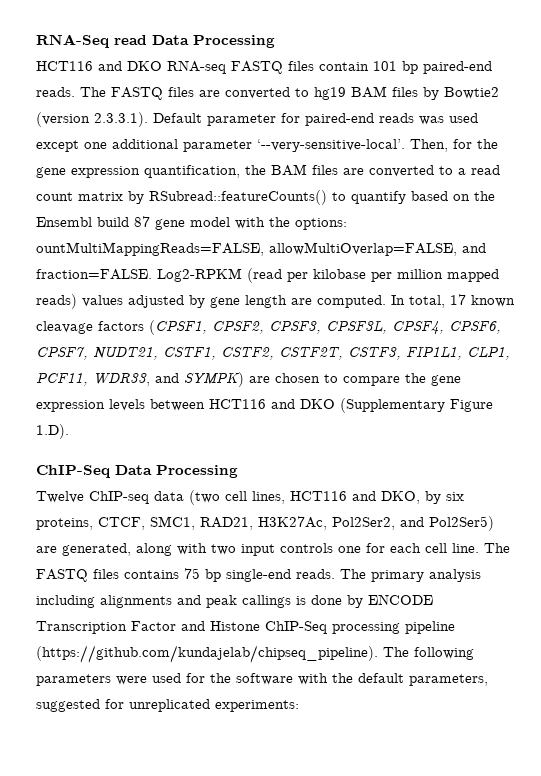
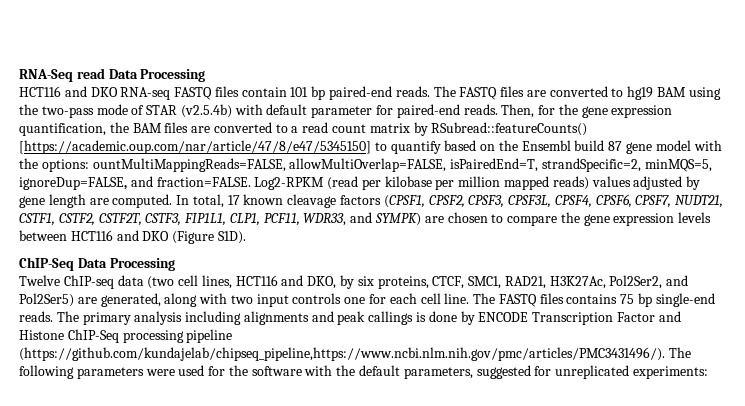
- The FASTQ files are converted to hg19 BAM files by Bowtie2 (version 2.3.3.1). Default parameter for paired-end reads was used except one additional parameter ‘--very-sensitive-local’.
+ The FASTQ files are converted to hg19 BAM using the two-pass mode of STAR (v2.5.4b) with default parameter for paired-end reads.
- Then, for the gene expression quantification, the BAM files are converted to a read count matrix by RSubread::featureCounts() to quantify based on the Ensembl build 87 gene model with the options: ountMultiMappingReads=FALSE, allowMultiOverlap=FALSE, and fraction=FALSE.
+ Then, for the gene expression quantification, the BAM files are converted to a read count matrix by RSubread::featureCounts() [https://academic.oup.com/nar/article/47/8/e47/5345150] to quantify based on the Ensembl build 87 gene model with the options: ountMultiMappingReads=FALSE, allowMultiOverlap=FALSE, isPairedEnd=T, strandSpecific=2, minMQS=5, ignoreDup=FALSE, and fraction=FALSE.
- In total, 17 known cleavage factors (CPSF1, CPSF2, CPSF3, CPSF3L, CPSF4, CPSF6, CPSF7, NUDT21, CSTF1, CSTF2, CSTF2T, CSTF3, FIP1L1, CLP1, PCF11, WDR33, and SYMPK) are chosen to compare the gene expression levels between HCT116 and DKO (Supplementary Figure 1.D).
+ In total, 17 known cleavage factors (CPSF1, CPSF2, CPSF3, CPSF3L, CPSF4, CPSF6, CPSF7, NUDT21, CSTF1, CSTF2, CSTF2T, CSTF3, FIP1L1, CLP1, PCF11, WDR33, and SYMPK) are chosen to compare the gene expression levels between HCT116 and DKO (Figure S1D).
- The primary analysis including alignments and peak callings is done by ENCODE Transcription Factor and Histone ChIP-Seq processing pipeline (https://github.com/kundajelab/chipseq_pipeline). The following parameters were used for the software with the default parameters, suggested for unreplicated experiments:
+ The primary analysis including alignments and peak callings is done by ENCODE Transcription Factor and Histone ChIP-Seq processing pipeline (https://github.com/kundajelab/chipseq_pipeline,https://www.ncbi.nlm.nih.gov/pmc/articles/PMC3431496/). The following parameters were used for the software with the default parameters, suggested for unreplicated experiments:

